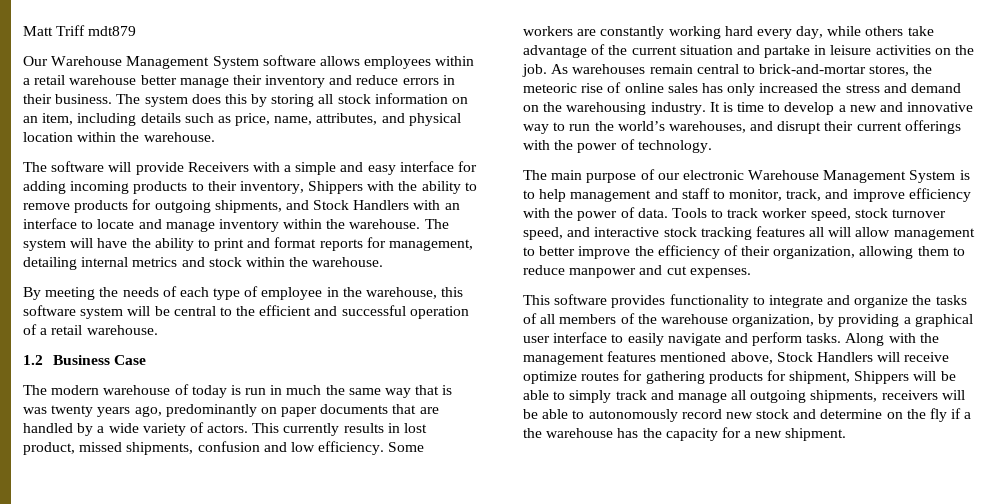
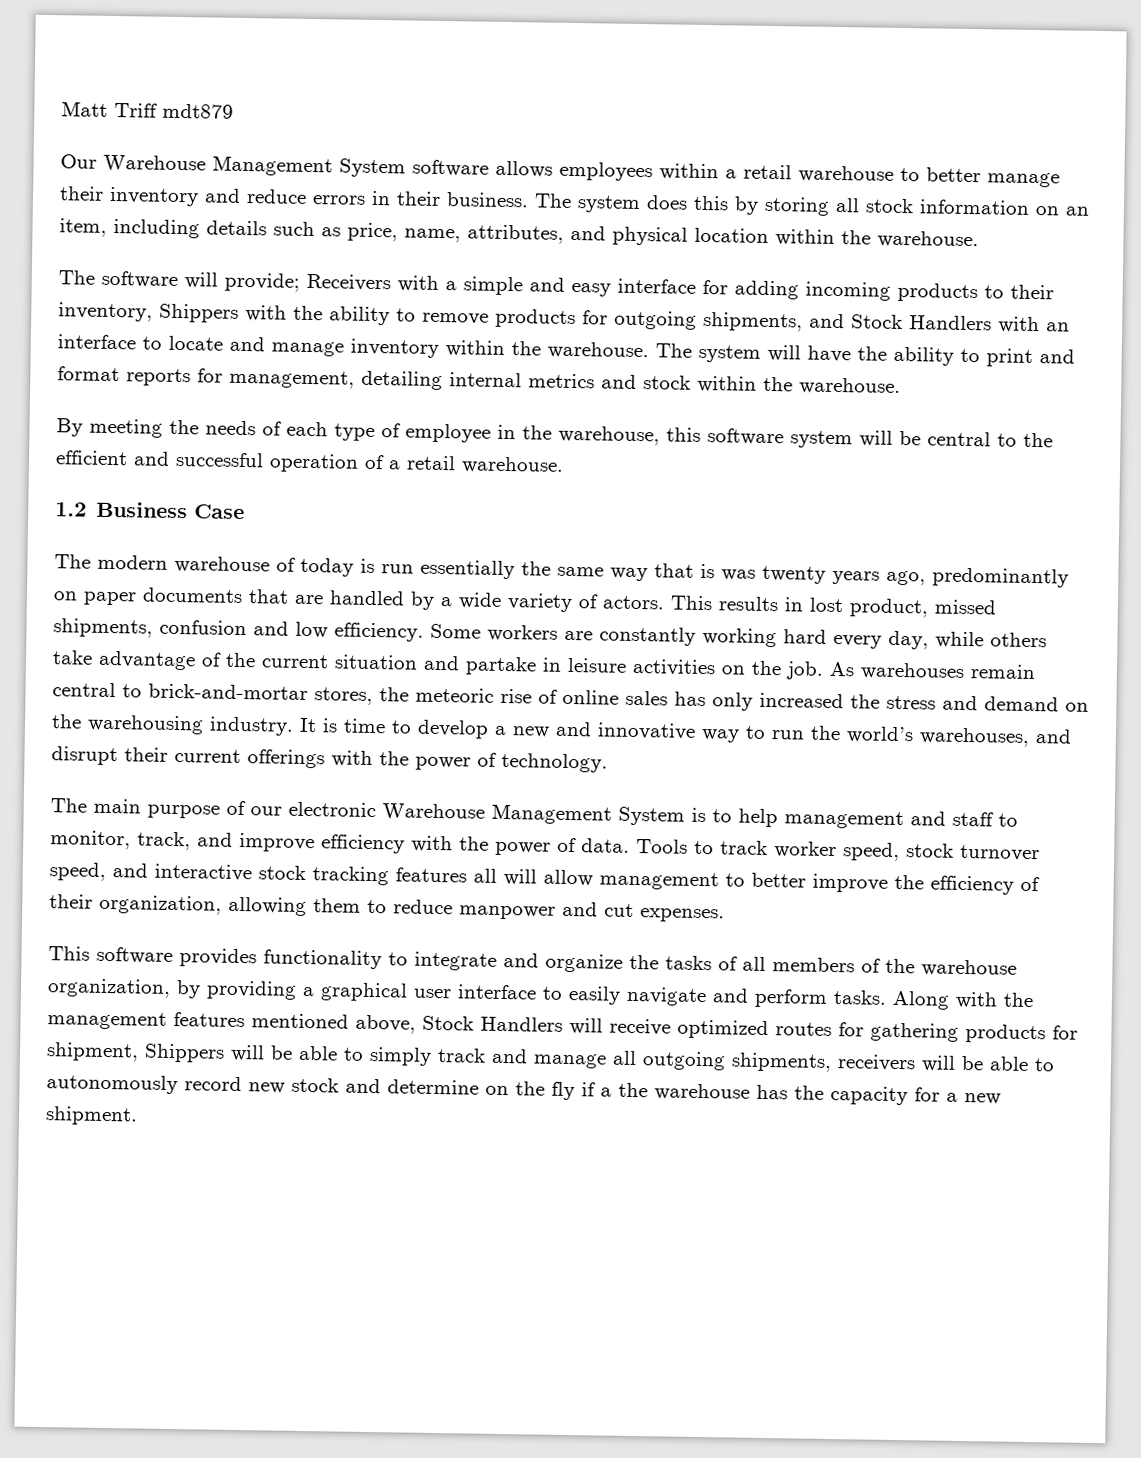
- Our Warehouse Management System software allows employees within a retail warehouse better manage their inventory and reduce errors in their business.
+ Our Warehouse Management System software allows employees within a retail warehouse to better manage their inventory and reduce errors in their business.
- The software will provide Receivers with a simple and easy interface for adding incoming products to their inventory, Shippers with the ability to remove products for outgoing shipments, and Stock Handlers with an interface to locate and manage inventory within the warehouse.
+ The software will provide; Receivers with a simple and easy interface for adding incoming products to their inventory, Shippers with the ability to remove products for outgoing shipments, and Stock Handlers with an interface to locate and manage inventory within the warehouse.
- The modern warehouse of today is run in much the same way that is was twenty years ago, predominantly on paper documents that are handled by a wide variety of actors.
+ The modern warehouse of today is run essentially the same way that is was twenty years ago, predominantly on paper documents that are handled by a wide variety of actors.
- This currently results in lost product, missed shipments, confusion and low efficiency.
+ This results in lost product, missed shipments, confusion and low efficiency.
- Along with the management features mentioned above, Stock Handlers will receive optimize routes for gathering products for shipment, Shippers will be able to simply track and manage all outgoing shipments, receivers will be able to autonomously record new stock and determine on the fly if a the warehouse has the capacity for a new shipment.
+ Along with the management features mentioned above, Stock Handlers will receive optimized routes for gathering products for shipment, Shippers will be able to simply track and manage all outgoing shipments, receivers will be able to autonomously record new stock and determine on the fly if a the warehouse has the capacity for a new shipment.

